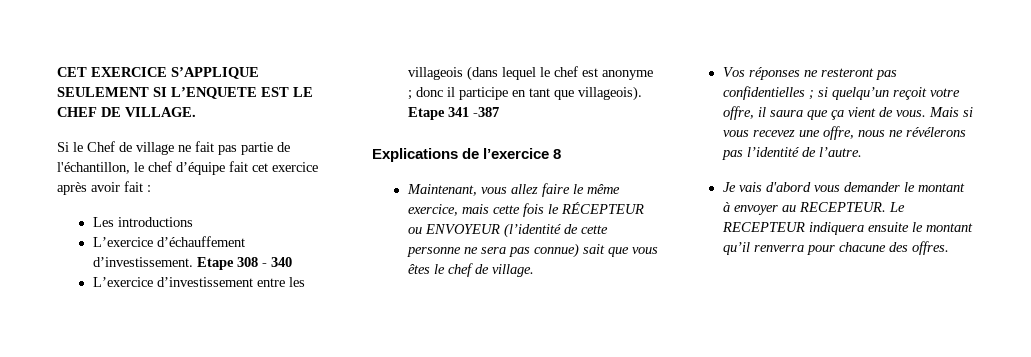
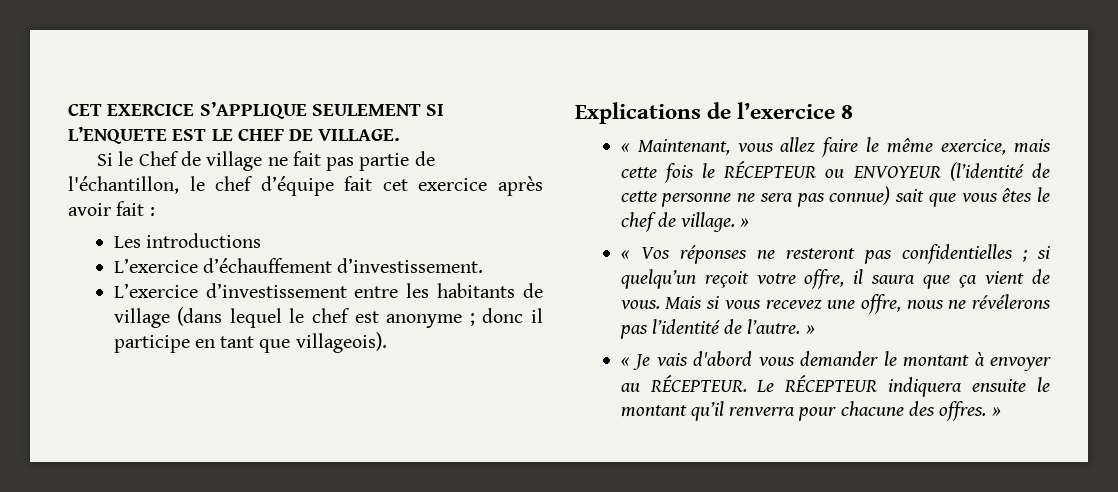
- Etape 308 - 340
- L’exercice d’investissement entre les villageois (dans lequel le chef est anonyme ; donc il participe en tant que villageois). Etape 341 -387
+ L’exercice d’investissement entre les habitants de village (dans lequel le chef est anonyme ; donc il participe en tant que villageois).
- Maintenant, vous allez faire le même exercice, mais cette fois le RÉCEPTEUR ou ENVOYEUR (l’identité de cette personne ne sera pas connue) sait que vous êtes le chef de village.
- Vos réponses ne resteront pas confidentielles ; si quelqu’un reçoit votre offre, il saura que ça vient de vous.
+ « Maintenant, vous allez faire le même exercice, mais cette fois le RÉCEPTEUR ou ENVOYEUR (l’identité de cette personne ne sera pas connue) sait que vous êtes le chef de village. »
+ « Vos réponses ne resteront pas confidentielles ; si quelqu’un reçoit votre offre, il saura que ça vient de vous.
- Mais si vous recevez une offre, nous ne révélerons pas l’identité de l’autre.
- Je vais d'abord vous demander le montant à envoyer au RECEPTEUR. Le RECEPTEUR indiquera ensuite le montant qu’il renverra pour chacune des offres.
+ Mais si vous recevez une offre, nous ne révélerons pas l’identité de l’autre. »
+ « Je vais d'abord vous demander le montant à envoyer au RÉCEPTEUR. Le RÉCEPTEUR indiquera ensuite le montant qu’il renverra pour chacune des offres. »

